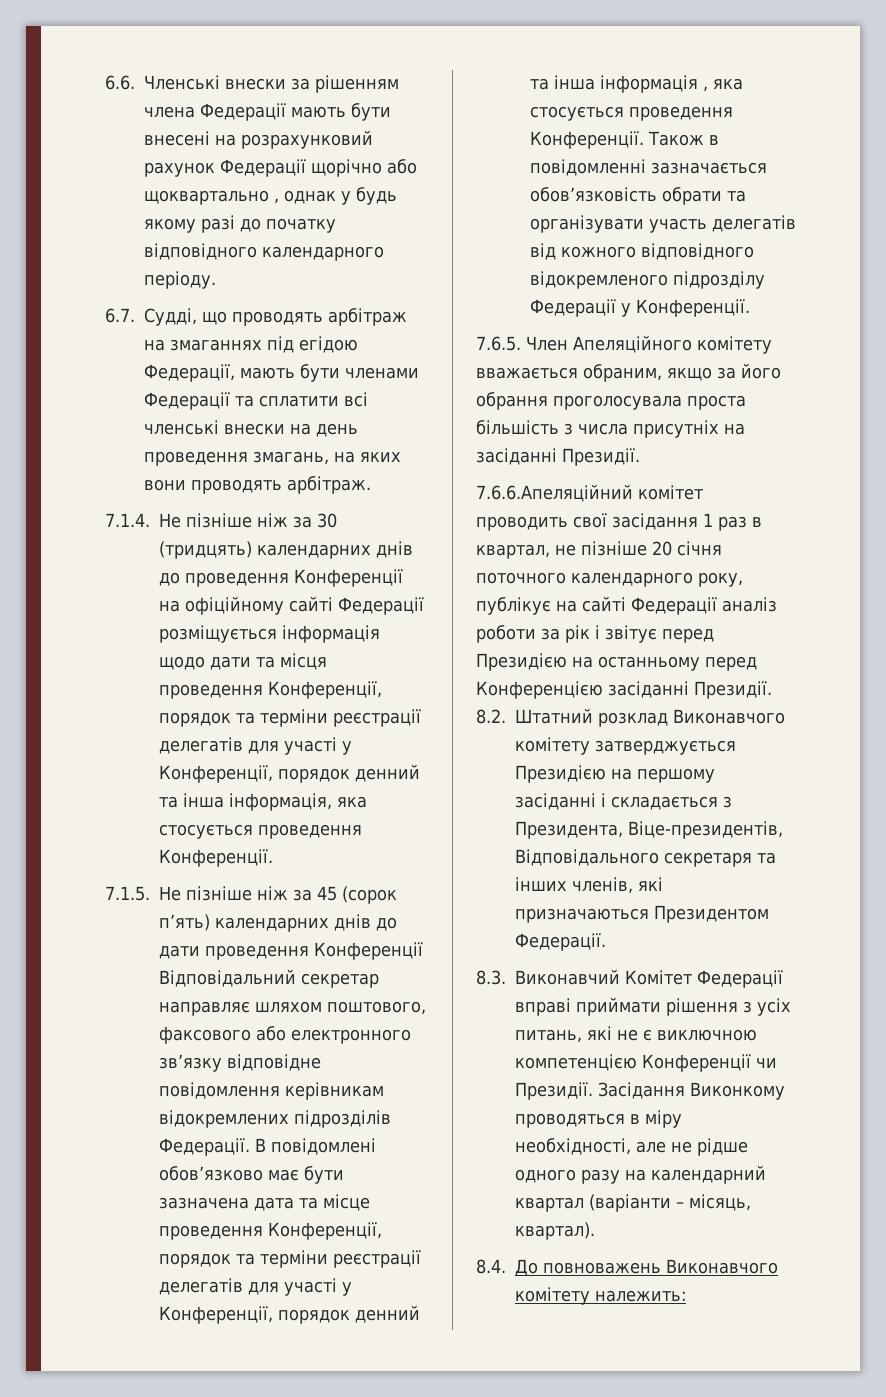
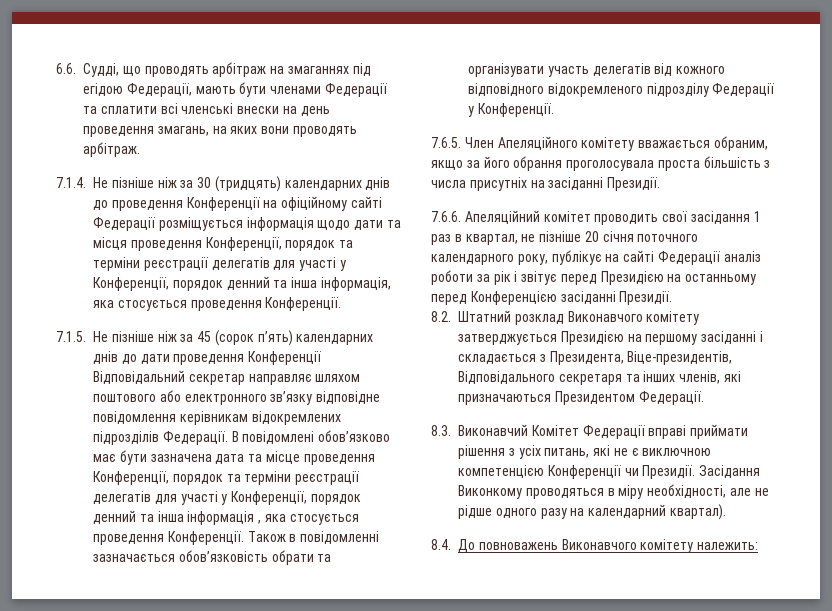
- 6.6. Членські внески за рішенням члена Федерації мають бути внесені на розрахунковий рахунок Федерації щорічно або щоквартально , однак у будь якому разі до початку відповідного календарного періоду.
- 6.7. Судді, що проводять арбітраж на змаганнях під егідою Федерації, мають бути членами Федерації та сплатити всі членські внески на день проведення змагань, на яких вони проводять арбітраж.
+ 6.6. Судді, що проводять арбітраж на змаганнях під егідою Федерації, мають бути членами Федерації та сплатити всі членські внески на день проведення змагань, на яких вони проводять арбітраж.
- 7.1.5. Не пізніше ніж за 45 (сорок п’ять) календарних днів до дати проведення Конференції Відповідальний секретар направляє шляхом поштового, факсового або електронного зв’язку відповідне повідомлення керівникам відокремлених підрозділів Федерації.
+ 7.1.5. Не пізніше ніж за 45 (сорок п’ять) календарних днів до дати проведення Конференції Відповідальний секретар направляє шляхом поштового або електронного зв’язку відповідне повідомлення керівникам відокремлених підрозділів Федерації.
- 7.6.6.Апеляційний комітет проводить свої засідання 1 раз в квартал, не пізніше 20 січня поточного календарного року, публікує на сайті Федерації аналіз роботи за рік і звітує перед Президією на останньому перед Конференцією засіданні Президії.
+ 7.6.6. Апеляційний комітет проводить свої засідання 1 раз в квартал, не пізніше 20 січня поточного календарного року, публікує на сайті Федерації аналіз роботи за рік і звітує перед Президією на останньому перед Конференцією засіданні Президії.
- Засідання Виконкому проводяться в міру необхідності, але не рідше одного разу на календарний квартал (варіанти – місяць, квартал).
+ Засідання Виконкому проводяться в міру необхідності, але не рідше одного разу на календарний квартал).

